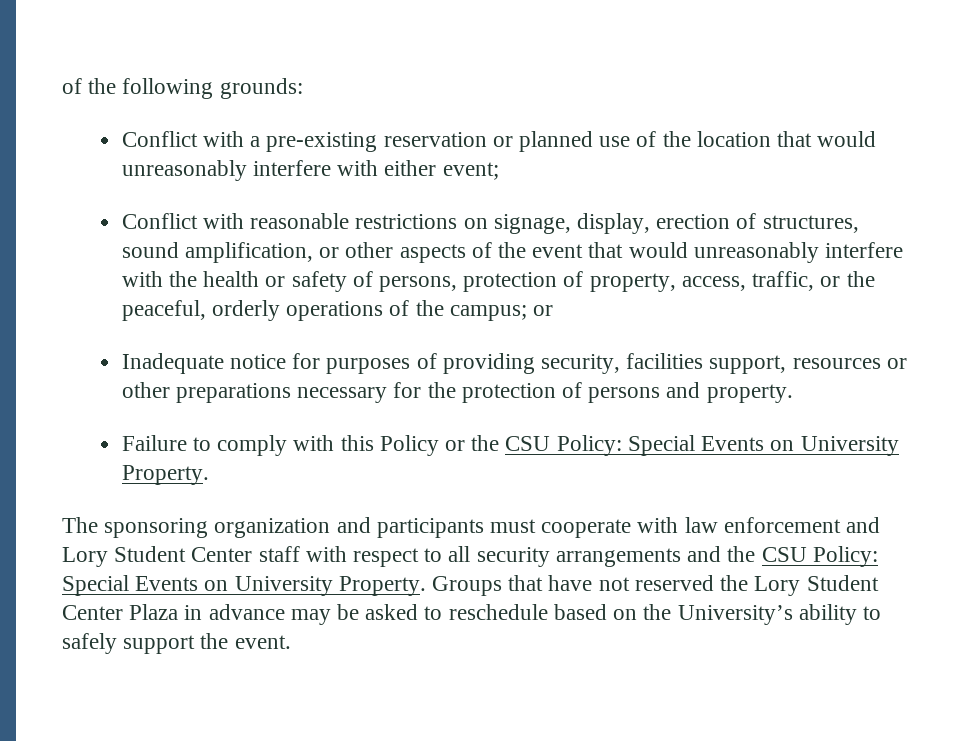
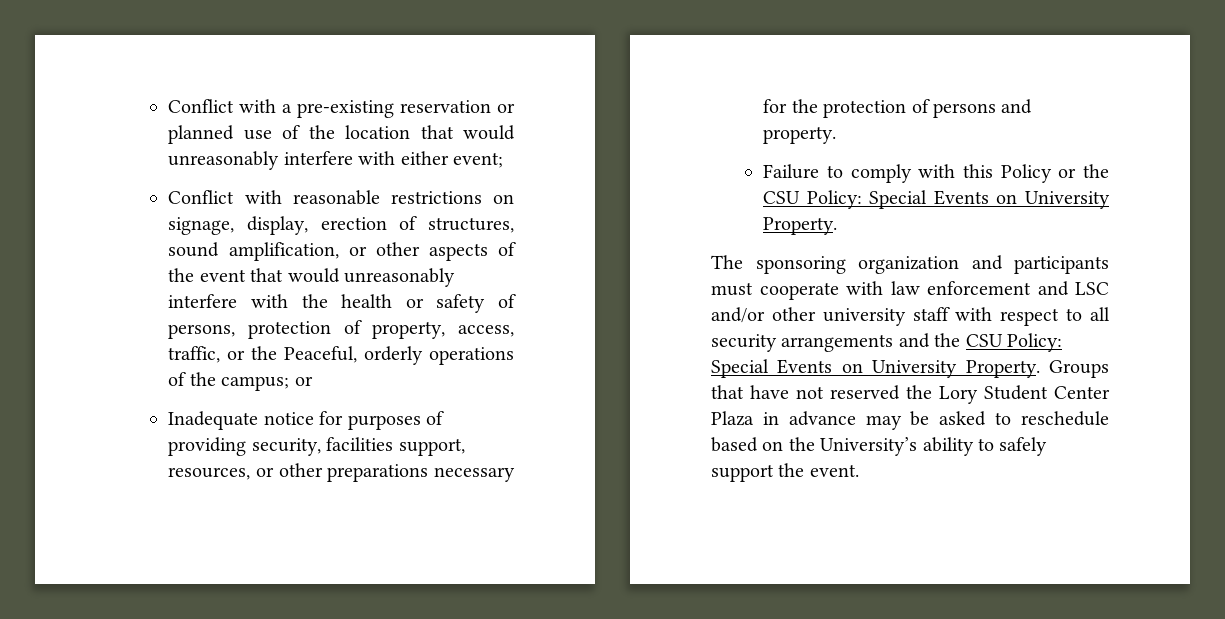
- of the following grounds:
- Conflict with reasonable restrictions on signage, display, erection of structures, sound amplification, or other aspects of the event that would unreasonably interfere with the health or safety of persons, protection of property, access, traffic, or the peaceful, orderly operations of the campus; or
+ Conflict with reasonable restrictions on signage, display, erection of structures, sound amplification, or other aspects of the event that would unreasonably interfere with the health or safety of persons, protection of property, access, traffic, or the Peaceful, orderly operations of the campus; or
- Inadequate notice for purposes of providing security, facilities support, resources or other preparations necessary for the protection of persons and property.
+ Inadequate notice for purposes of providing security, facilities support, resources, or other preparations necessary for the protection of persons and property.
- The sponsoring organization and participants must cooperate with law enforcement and Lory Student Center staff with respect to all security arrangements and the CSU Policy: Special Events on University Property.
+ The sponsoring organization and participants must cooperate with law enforcement and LSC and/or other university staff with respect to all security arrangements and the CSU Policy: Special Events on University Property.

